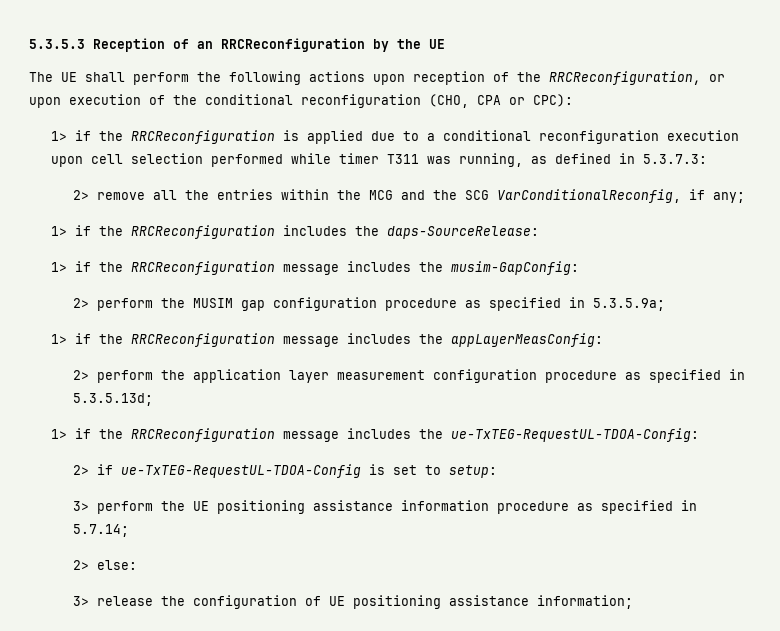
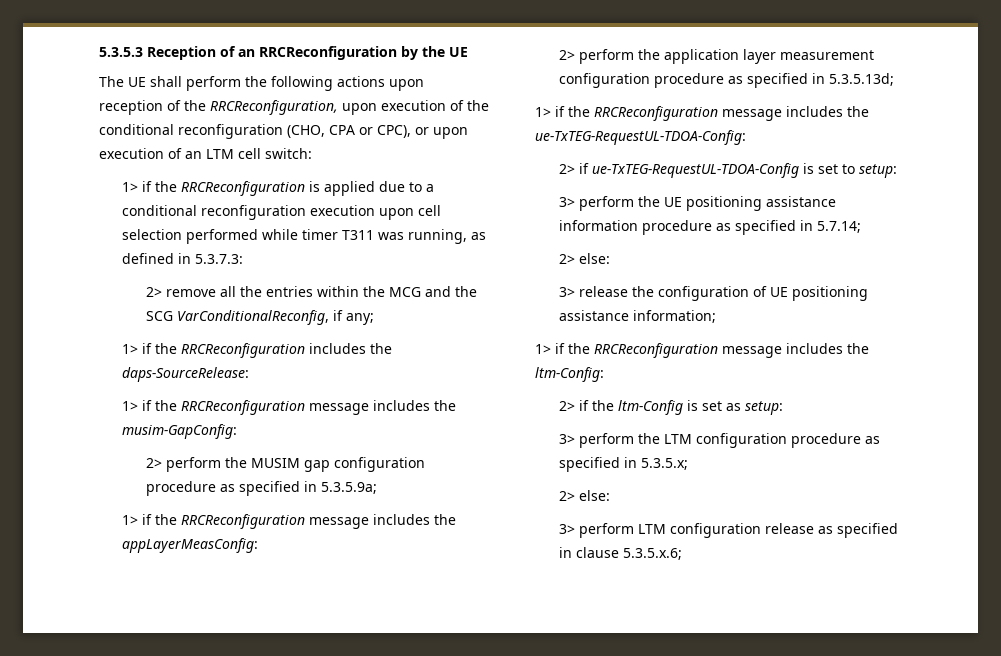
- The UE shall perform the following actions upon reception of the RRCReconfiguration, or upon execution of the conditional reconfiguration (CHO, CPA or CPC):
+ The UE shall perform the following actions upon reception of the RRCReconfiguration, upon execution of the conditional reconfiguration (CHO, CPA or CPC), or upon execution of an LTM cell switch:
+ 1> if the RRCReconfiguration message includes the ltm-Config:
+ 2> if the ltm-Config is set as setup:
+ 3> perform the LTM configuration procedure as specified in 5.3.5.x;
+ 2> else:
+ 3> perform LTM configuration release as specified in clause 5.3.5.x.6;

